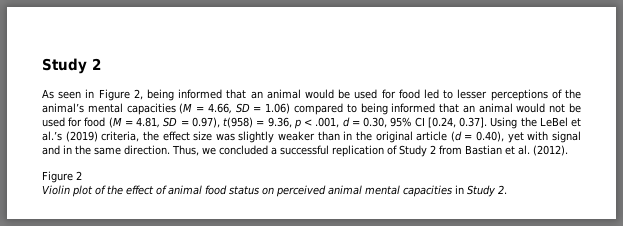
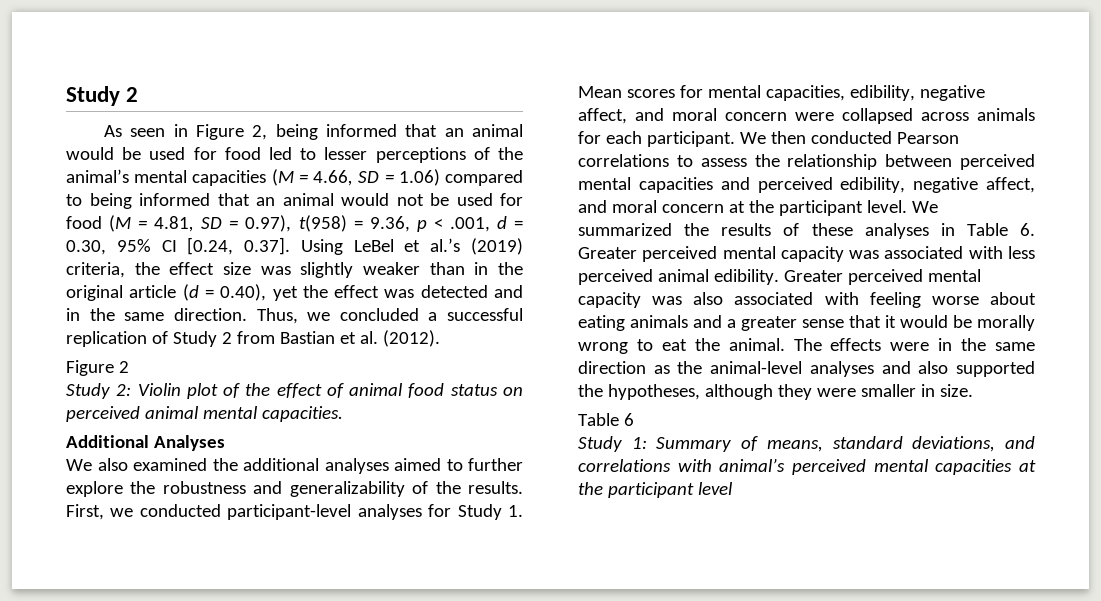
- As seen in Figure 2, being informed that an animal would be used for food led to lesser perceptions of the animal’s mental capacities (M = 4.66, SD = 1.06) compared to being informed that an animal would not be used for food (M = 4.81, SD = 0.97), t(958) = 9.36, p < .001, d = 0.30, 95% CI [0.24, 0.37]. Using the LeBel et al.’s (2019) criteria, the effect size was slightly weaker than in the original article (d = 0.40), yet with signal and in the same direction.
+ As seen in Figure 2, being informed that an animal would be used for food led to lesser perceptions of the animal’s mental capacities (M = 4.66, SD = 1.06) compared to being informed that an animal would not be used for food (M = 4.81, SD = 0.97), t(958) = 9.36, p < .001, d = 0.30, 95% CI [0.24, 0.37]. Using LeBel et al.’s (2019) criteria, the effect size was slightly weaker than in the original article (d = 0.40), yet the effect was detected and in the same direction.
- Violin plot of the effect of animal food status on perceived animal mental capacities in Study 2.
+ Study 2: Violin plot of the effect of animal food status on perceived animal mental capacities.
+ Additional Analyses
+ We also examined the additional analyses aimed to further explore the robustness and generalizability of the results. First, we conducted participant-level analyses for Study 1. Mean scores for mental capacities, edibility, negative affect, and moral concern were collapsed across animals for each participant. We then conducted Pearson correlations to assess the relationship between perceived mental capacities and perceived edibility, negative affect, and moral concern at the participant level. We summarized the results of these analyses in Table 6. Greater perceived mental capacity was associated with less perceived animal edibility. Greater perceived mental capacity was also associated with feeling worse about eating animals and a greater sense that it would be morally wrong to eat the animal. The effects were in the same direction as the animal-level analyses and also supported the hypotheses, although they were smaller in size.
+ Table 6
+ Study 1: Summary of means, standard deviations, and correlations with animal’s perceived mental capacities at the participant level

